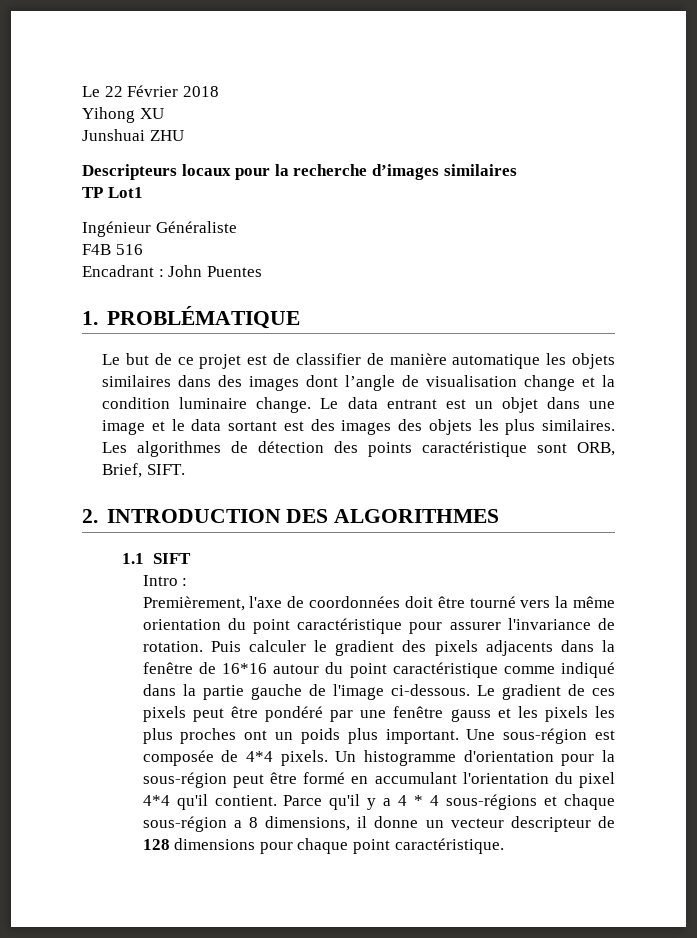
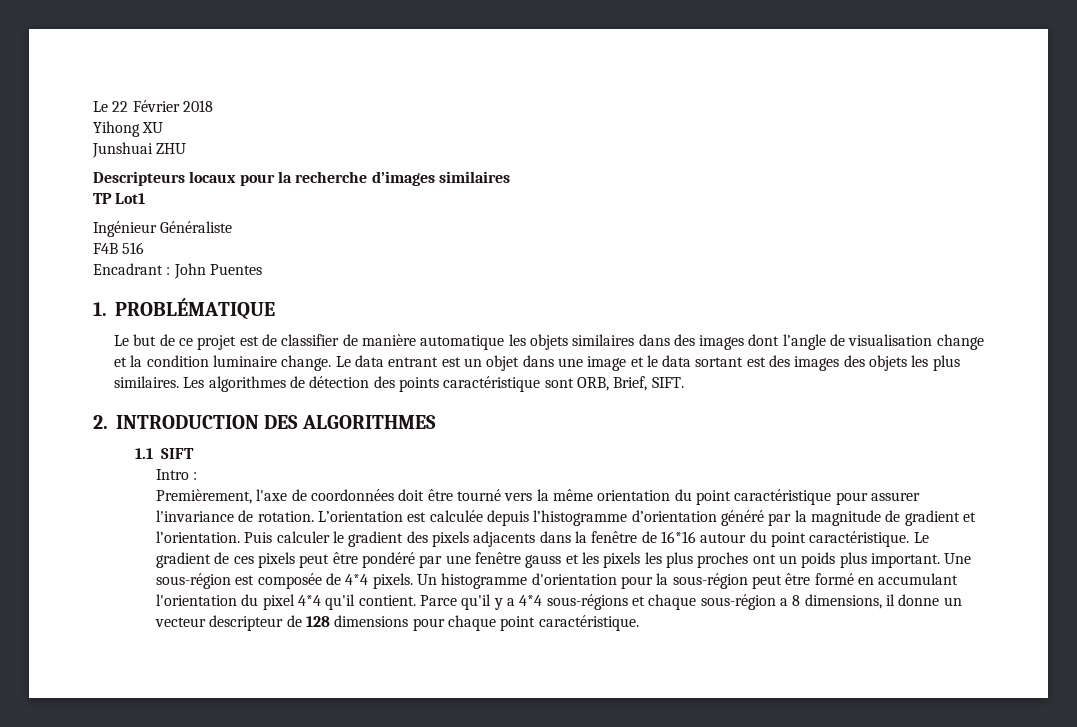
+ L’orientation est calculée depuis l’histogramme d’orientation généré par la magnitude de gradient et l’orientation.
- Puis calculer le gradient des pixels adjacents dans la fenêtre de 16*16 autour du point caractéristique comme indiqué dans la partie gauche de l'image ci-dessous.
+ Puis calculer le gradient des pixels adjacents dans la fenêtre de 16*16 autour du point caractéristique.
- Parce qu'il y a 4 * 4 sous-régions et chaque sous-région a 8 dimensions, il donne un vecteur descripteur de 128 dimensions pour chaque point caractéristique.
+ Parce qu'il y a 4*4 sous-régions et chaque sous-région a 8 dimensions, il donne un vecteur descripteur de 128 dimensions pour chaque point caractéristique.

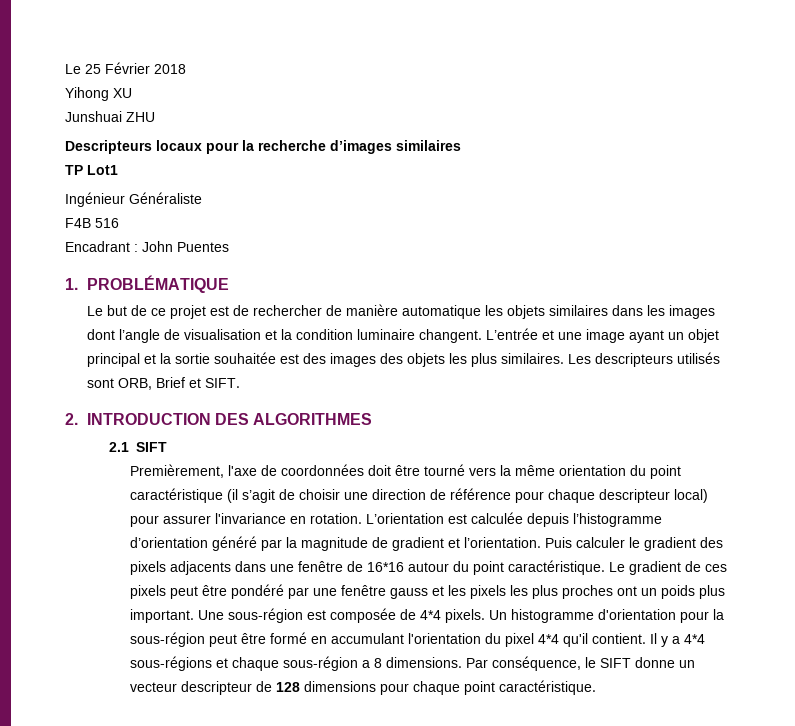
- Le 22 Février 2018
+ Le 25 Février 2018
- Le but de ce projet est de classifier de manière automatique les objets similaires dans des images dont l’angle de visualisation change et la condition luminaire change. Le data entrant est un objet dans une image et le data sortant est des images des objets les plus similaires.
+ Le but de ce projet est de rechercher de manière automatique les objets similaires dans les images dont l’angle de visualisation et la condition luminaire changent. L’entrée et une image ayant un objet principal et la sortie souhaitée est des images des objets les plus similaires.
- Les algorithmes de détection des points caractéristique sont ORB, Brief, SIFT.
+ Les descripteurs utilisés sont ORB, Brief et SIFT.
- 1.1 SIFT
- Intro :
+ 2.1 SIFT
- Premièrement, l'axe de coordonnées doit être tourné vers la même orientation du point caractéristique pour assurer l'invariance de rotation.
+ Premièrement, l'axe de coordonnées doit être tourné vers la même orientation du point caractéristique (il s’agit de choisir une direction de référence pour chaque descripteur local) pour assurer l'invariance en rotation.
- Puis calculer le gradient des pixels adjacents dans la fenêtre de 16*16 autour du point caractéristique.
+ Puis calculer le gradient des pixels adjacents dans une fenêtre de 16*16 autour du point caractéristique.
- Parce qu'il y a 4*4 sous-régions et chaque sous-région a 8 dimensions, il donne un vecteur descripteur de 128 dimensions pour chaque point caractéristique.
+ Il y a 4*4 sous-régions et chaque sous-région a 8 dimensions. Par conséquence, le SIFT donne un vecteur descripteur de 128 dimensions pour chaque point caractéristique.

